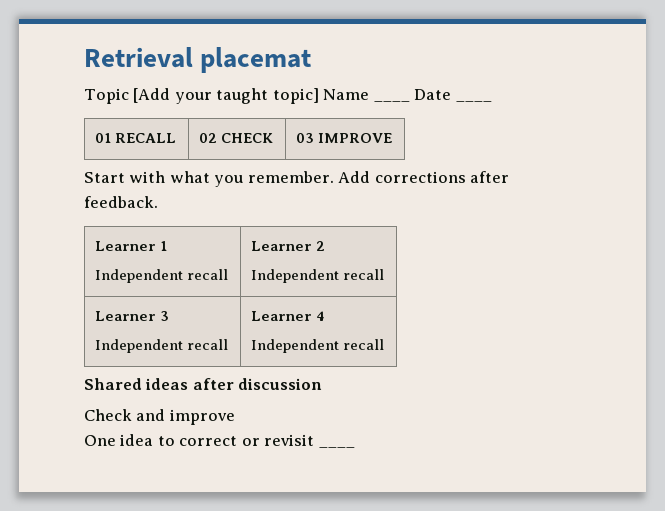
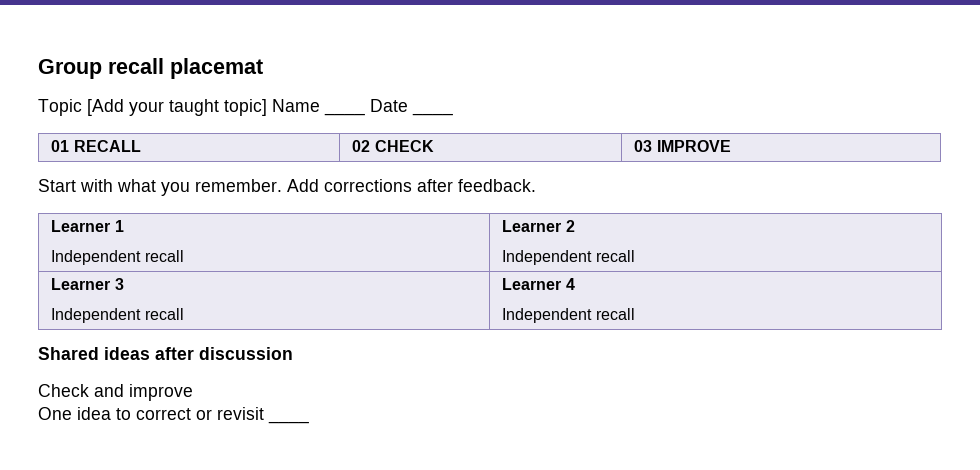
- Retrieval placemat
+ Group recall placemat

